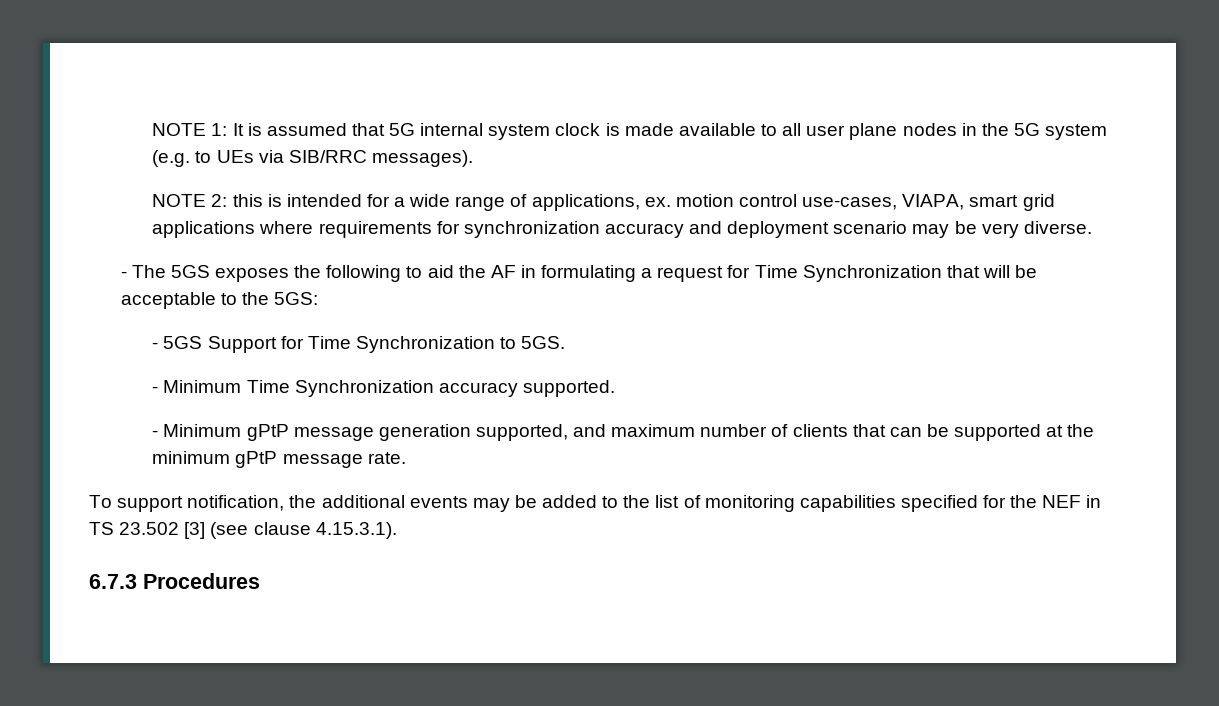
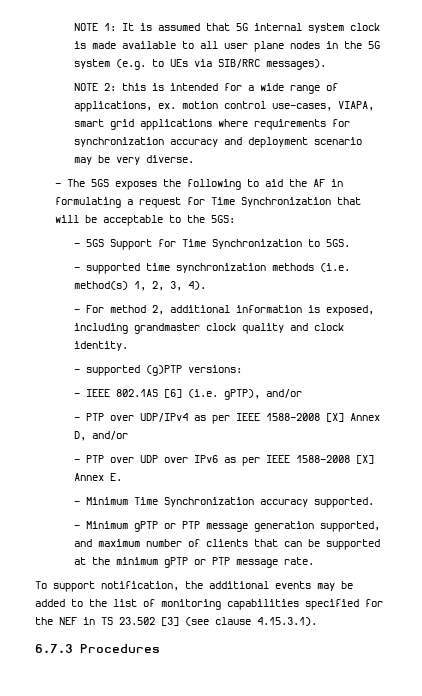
+ - supported time synchronization methods (i.e. method(s) 1, 2, 3, 4).
+ - For method 2, additional information is exposed, including grandmaster clock quality and clock identity.
+ - supported (g)PTP versions:
+ - IEEE 802.1AS [6] (i.e. gPTP), and/or
+ - PTP over UDP/IPv4 as per IEEE 1588-2008 [X] Annex D, and/or
+ - PTP over UDP over IPv6 as per IEEE 1588-2008 [X] Annex E.
- - Minimum gPtP message generation supported, and maximum number of clients that can be supported at the minimum gPtP message rate.
+ - Minimum gPTP or PTP message generation supported, and maximum number of clients that can be supported at the minimum gPTP or PTP message rate.

